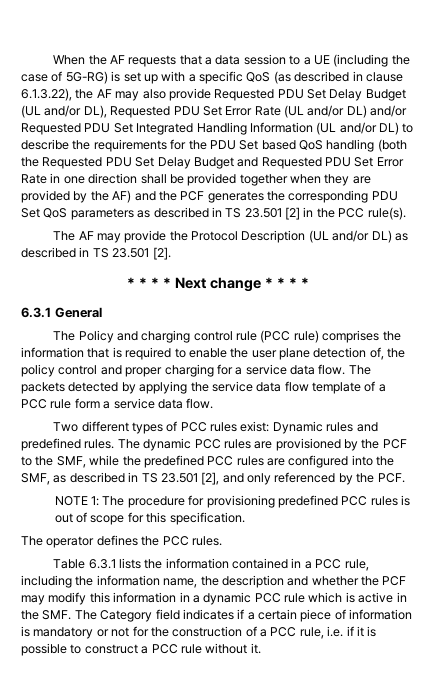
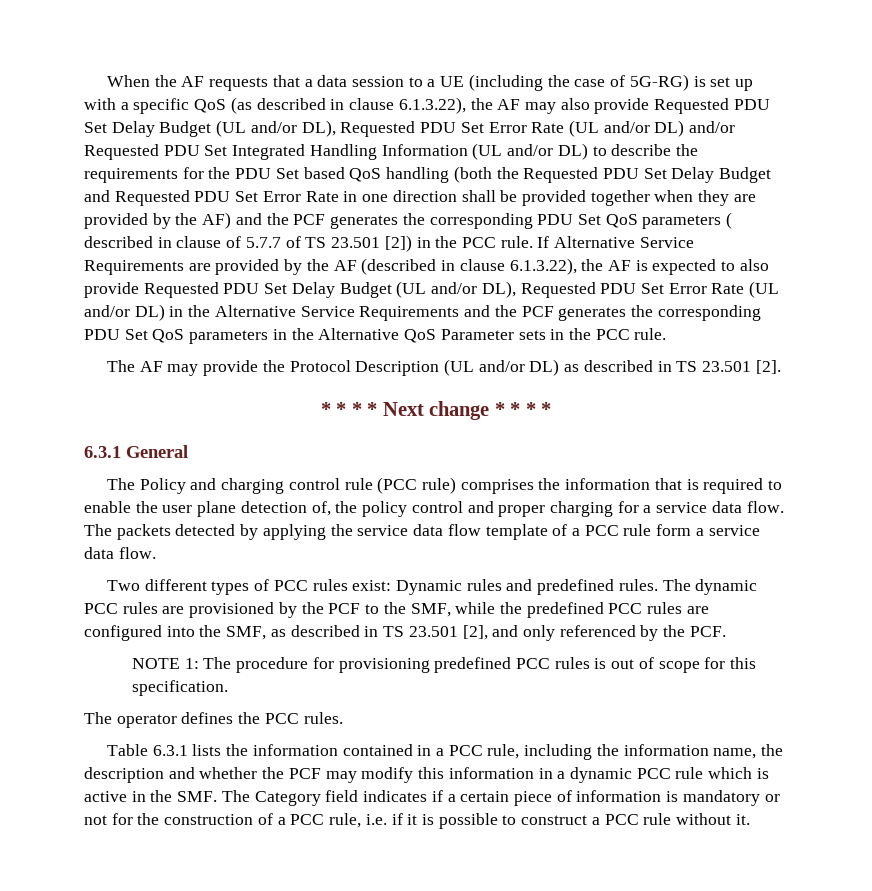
- When the AF requests that a data session to a UE (including the case of 5G-RG) is set up with a specific QoS (as described in clause 6.1.3.22), the AF may also provide Requested PDU Set Delay Budget (UL and/or DL), Requested PDU Set Error Rate (UL and/or DL) and/or Requested PDU Set Integrated Handling Information (UL and/or DL) to describe the requirements for the PDU Set based QoS handling (both the Requested PDU Set Delay Budget and Requested PDU Set Error Rate in one direction shall be provided together when they are provided by the AF) and the PCF generates the corresponding PDU Set QoS parameters as described in TS 23.501 [2] in the PCC rule(s).
+ When the AF requests that a data session to a UE (including the case of 5G-RG) is set up with a specific QoS (as described in clause 6.1.3.22), the AF may also provide Requested PDU Set Delay Budget (UL and/or DL), Requested PDU Set Error Rate (UL and/or DL) and/or Requested PDU Set Integrated Handling Information (UL and/or DL) to describe the requirements for the PDU Set based QoS handling (both the Requested PDU Set Delay Budget and Requested PDU Set Error Rate in one direction shall be provided together when they are provided by the AF) and the PCF generates the corresponding PDU Set QoS parameters ( described in clause of 5.7.7 of TS 23.501 [2]) in the PCC rule. If Alternative Service Requirements are provided by the AF (described in clause 6.1.3.22), the AF is expected to also provide Requested PDU Set Delay Budget (UL and/or DL), Requested PDU Set Error Rate (UL and/or DL) in the Alternative Service Requirements and the PCF generates the corresponding PDU Set QoS parameters in the Alternative QoS Parameter sets in the PCC rule.

